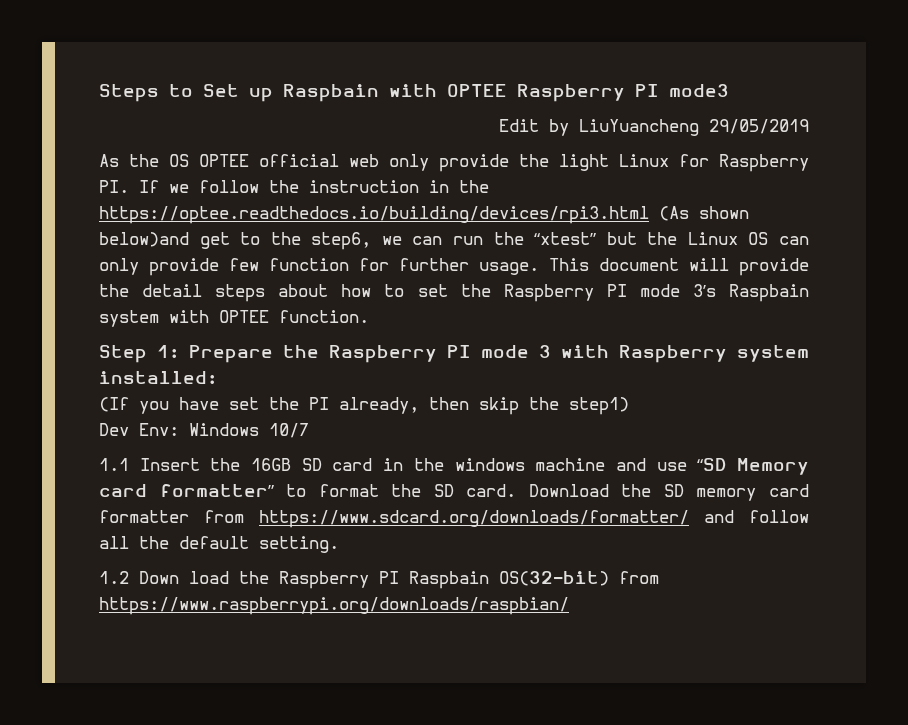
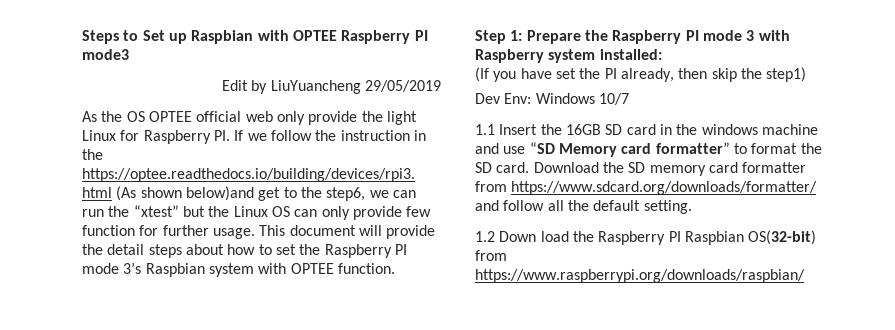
- Steps to Set up Raspbain with OPTEE Raspberry PI mode3
+ Steps to Set up Raspbian with OPTEE Raspberry PI mode3
- This document will provide the detail steps about how to set the Raspberry PI mode 3’s Raspbain system with OPTEE function.
+ This document will provide the detail steps about how to set the Raspberry PI mode 3’s Raspbian system with OPTEE function.
- 1.2 Down load the Raspberry PI Raspbain OS(32-bit) from https://www.raspberrypi.org/downloads/raspbian/
+ 1.2 Down load the Raspberry PI Raspbian OS(32-bit) from https://www.raspberrypi.org/downloads/raspbian/

